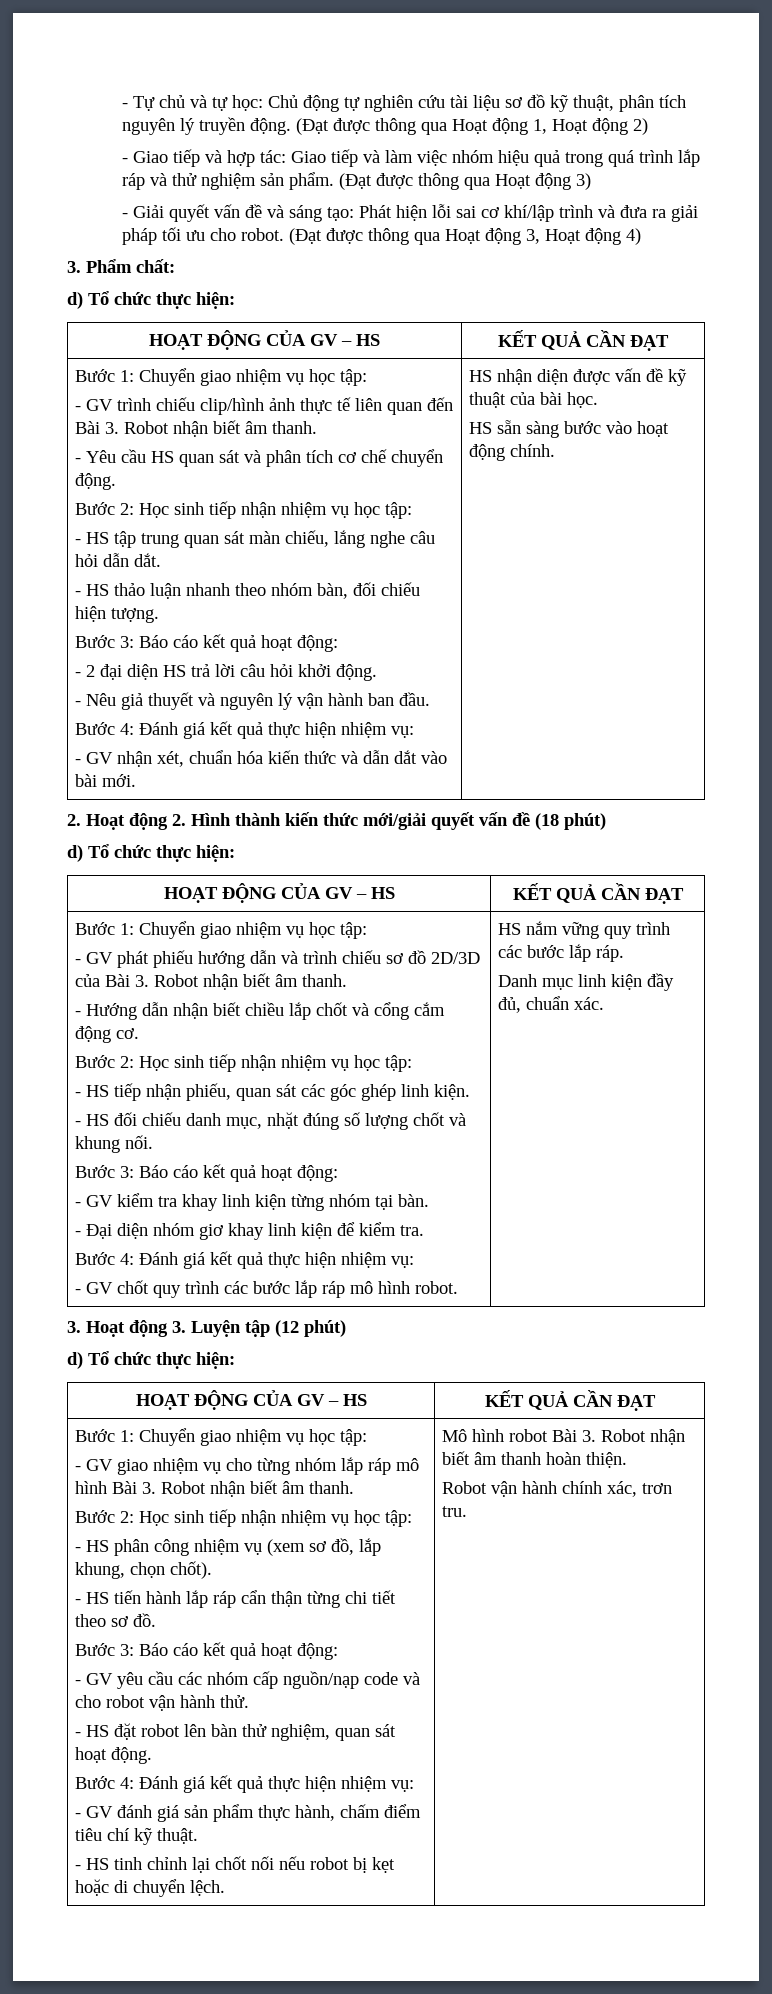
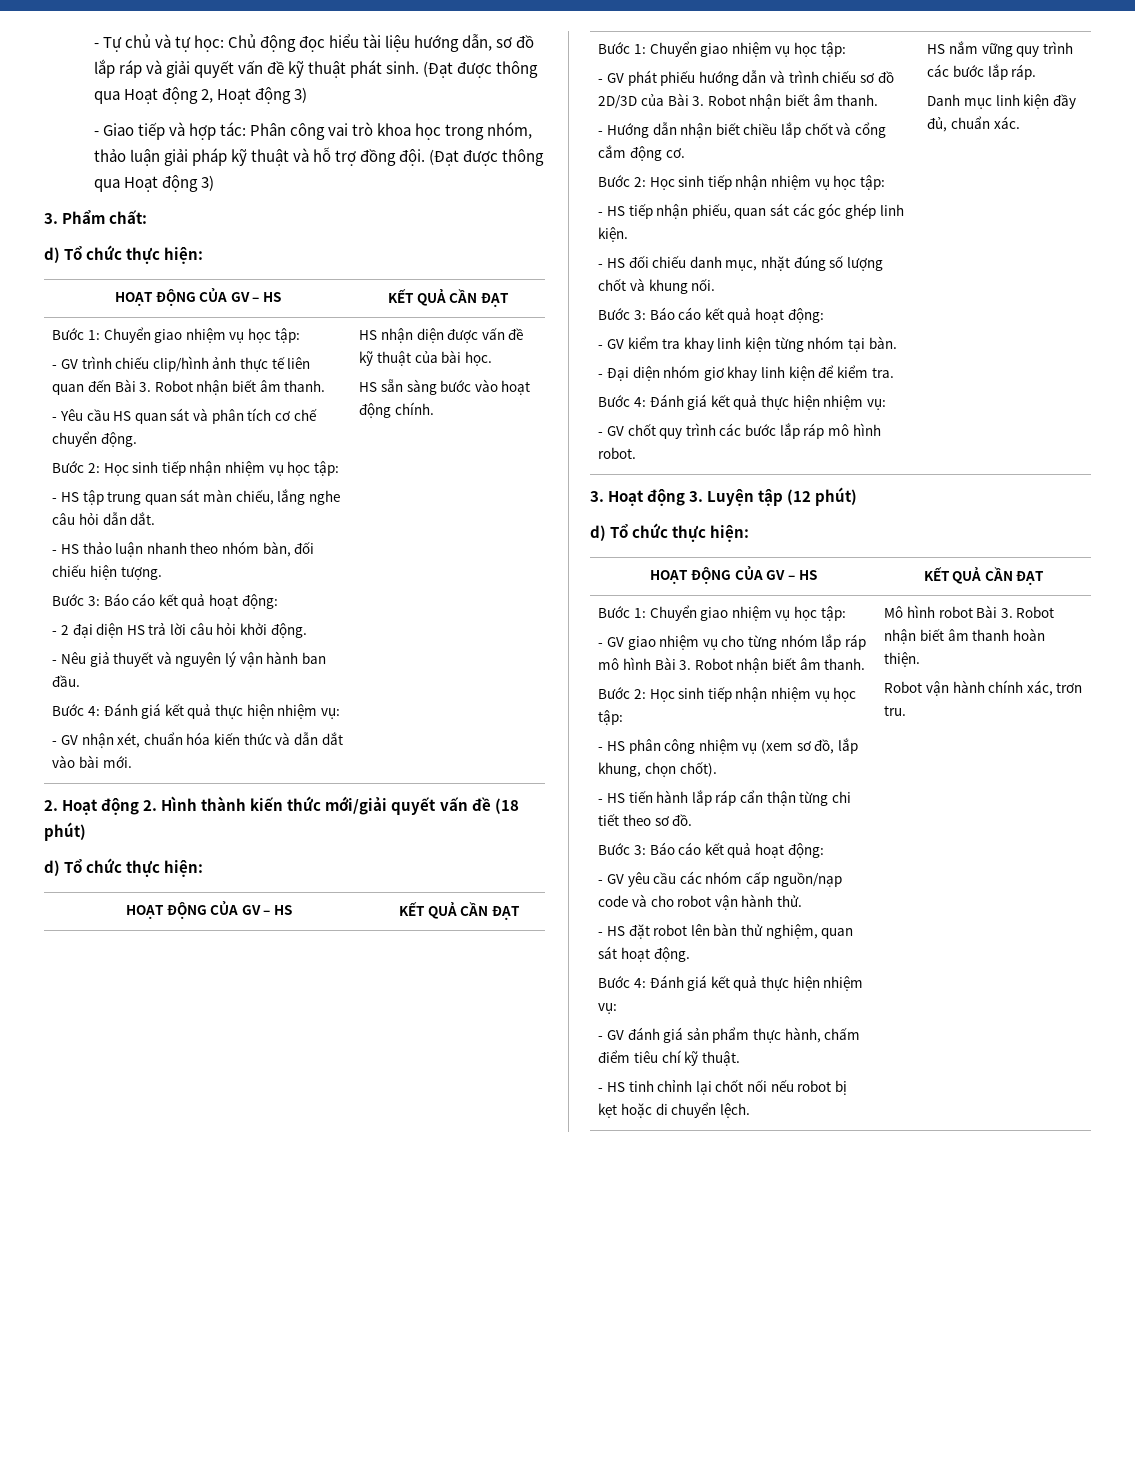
- - Tự chủ và tự học: Chủ động tự nghiên cứu tài liệu sơ đồ kỹ thuật, phân tích nguyên lý truyền động. (Đạt được thông qua Hoạt động 1, Hoạt động 2)
+ - Tự chủ và tự học: Chủ động đọc hiểu tài liệu hướng dẫn, sơ đồ lắp ráp và giải quyết vấn đề kỹ thuật phát sinh. (Đạt được thông qua Hoạt động 2, Hoạt động 3)
- - Giao tiếp và hợp tác: Giao tiếp và làm việc nhóm hiệu quả trong quá trình lắp ráp và thử nghiệm sản phẩm.
+ - Giao tiếp và hợp tác: Phân công vai trò khoa học trong nhóm, thảo luận giải pháp kỹ thuật và hỗ trợ đồng đội.
- - Giải quyết vấn đề và sáng tạo: Phát hiện lỗi sai cơ khí/lập trình và đưa ra giải pháp tối ưu cho robot. (Đạt được thông qua Hoạt động 3, Hoạt động 4)

